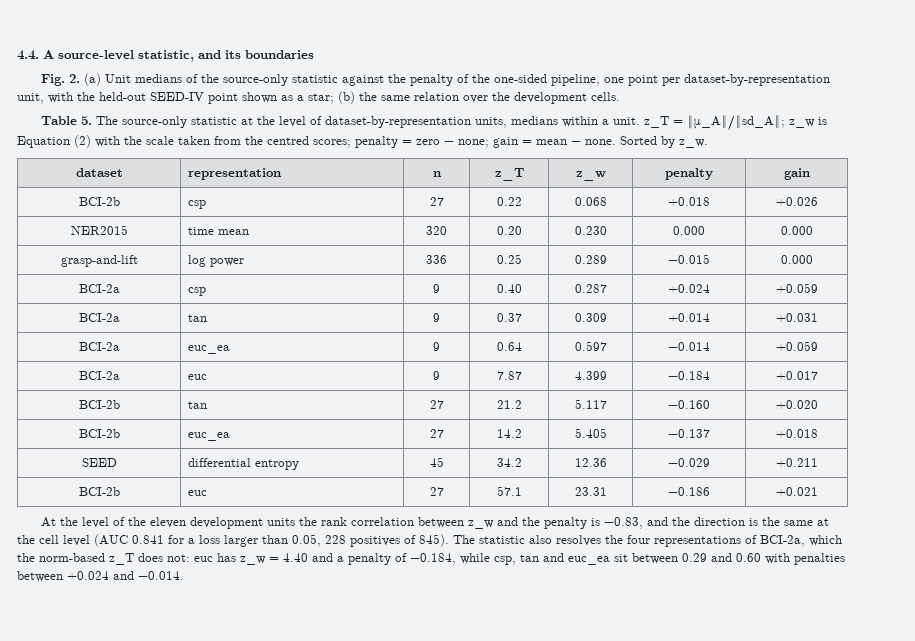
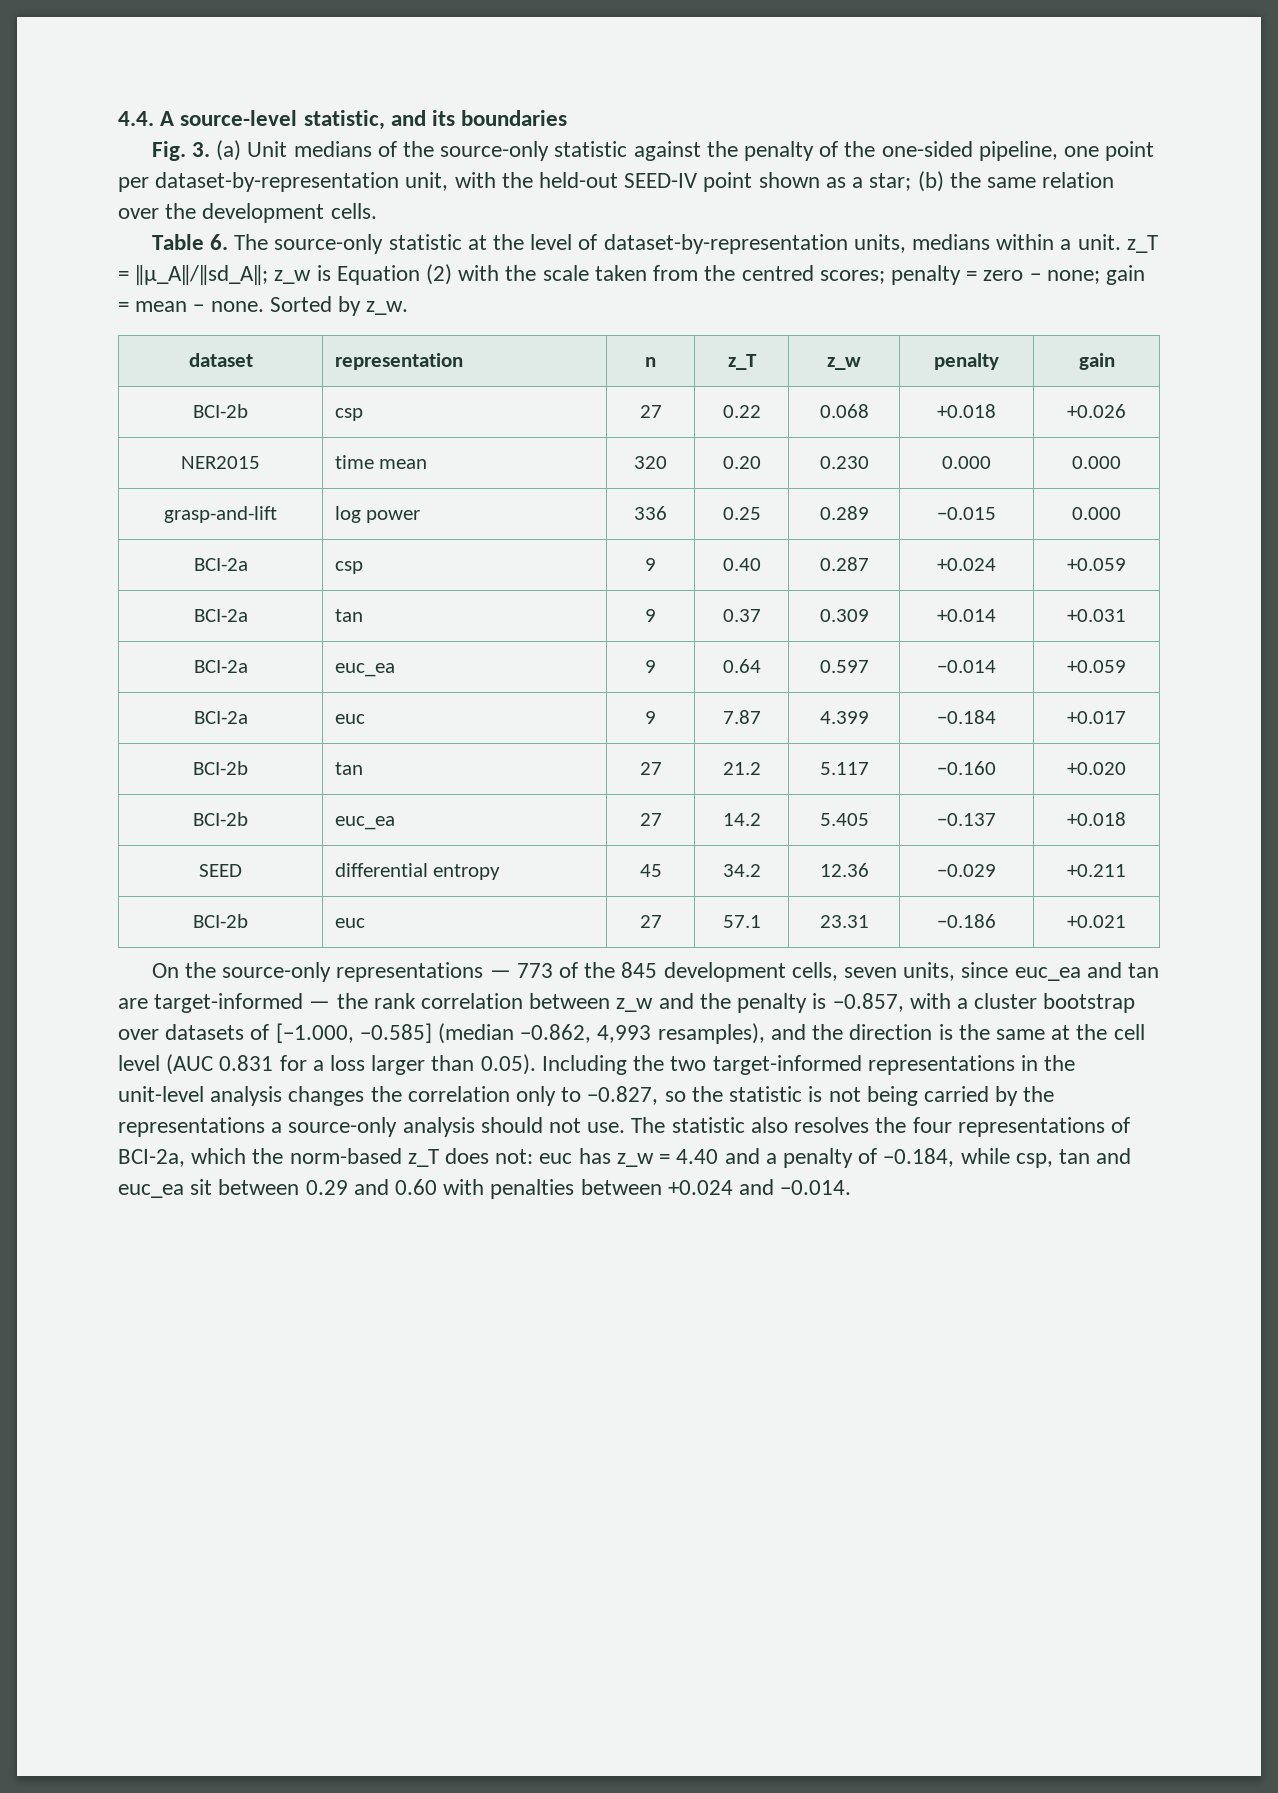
- Fig. 2. (a) Unit medians of the source-only statistic against the penalty of the one-sided pipeline, one point per dataset-by-representation unit, with the held-out SEED-IV point shown as a star; (b) the same relation over the development cells.
+ Fig. 3. (a) Unit medians of the source-only statistic against the penalty of the one-sided pipeline, one point per dataset-by-representation unit, with the held-out SEED-IV point shown as a star; (b) the same relation over the development cells.
- Table 5. The source-only statistic at the level of dataset-by-representation units, medians within a unit. z_T = ‖μ_A‖/‖sd_A‖; z_w is Equation (2) with the scale taken from the centred scores; penalty = zero − none; gain = mean − none.
+ Table 6. The source-only statistic at the level of dataset-by-representation units, medians within a unit. z_T = ‖μ_A‖/‖sd_A‖; z_w is Equation (2) with the scale taken from the centred scores; penalty = zero − none; gain = mean − none.
- At the level of the eleven development units the rank correlation between z_w and the penalty is −0.83, and the direction is the same at the cell level (AUC 0.841 for a loss larger than 0.05, 228 positives of 845).
+ On the source-only representations — 773 of the 845 development cells, seven units, since euc_ea and tan are target-informed — the rank correlation between z_w and the penalty is −0.857, with a cluster bootstrap over datasets of [−1.000, −0.585] (median −0.862, 4,993 resamples), and the direction is the same at the cell level (AUC 0.831 for a loss larger than 0.05). Including the two target-informed representations in the unit-level analysis changes the correlation only to −0.827, so the statistic is not being carried by the representations a source-only analysis should not use.

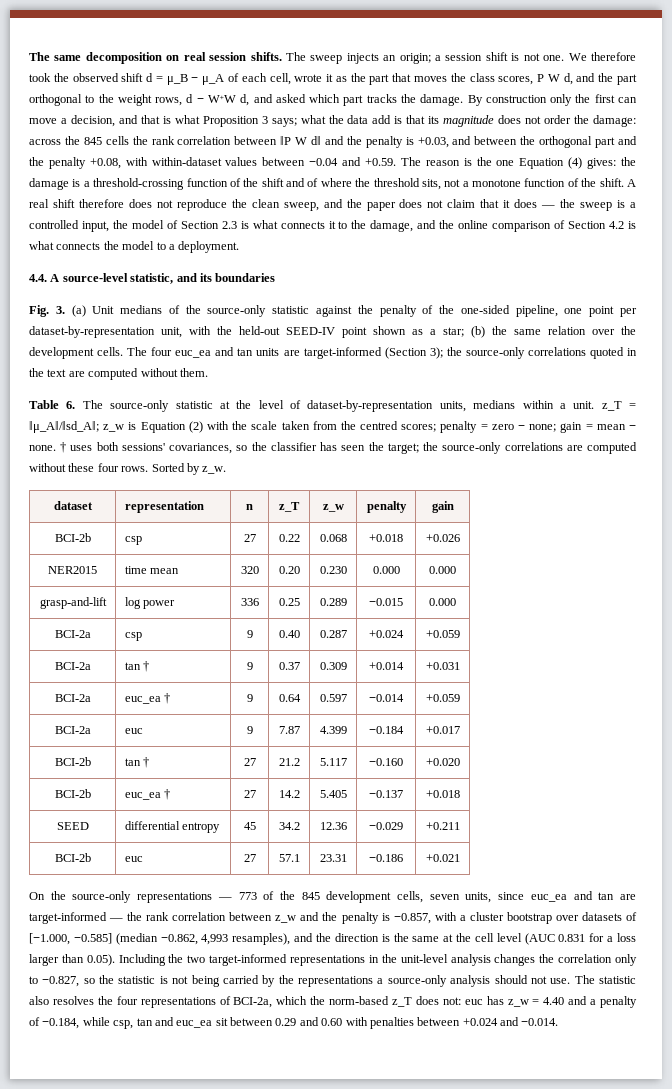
+ The same decomposition on real session shifts. The sweep injects an origin; a session shift is not one. We therefore took the observed shift d = μ_B − μ_A of each cell, wrote it as the part that moves the class scores, P W d, and the part orthogonal to the weight rows, d − W⁺W d, and asked which part tracks the damage. By construction only the first can move a decision, and that is what Proposition 3 says; what the data add is that its magnitude does not order the damage: across the 845 cells the rank correlation between ‖P W d‖ and the penalty is +0.03, and between the orthogonal part and the penalty +0.08, with within-dataset values between −0.04 and +0.59. The reason is the one Equation (4) gives: the damage is a threshold-crossing function of the shift and of where the threshold sits, not a monotone function of the shift. A real shift therefore does not reproduce the clean sweep, and the paper does not claim that it does — the sweep is a controlled input, the model of Section 2.3 is what connects it to the damage, and the online comparison of Section 4.2 is what connects the model to a deployment.
+ The four euc_ea and tan units are target-informed (Section 3); the source-only correlations quoted in the text are computed without them.
+ † uses both sessions' covariances, so the classifier has seen the target; the source-only correlations are computed without these four rows.
- BCI-2a | tan | 9 | 0.37 | 0.309 | +0.014 | +0.031
+ BCI-2a | tan † | 9 | 0.37 | 0.309 | +0.014 | +0.031
- BCI-2a | euc_ea | 9 | 0.64 | 0.597 | −0.014 | +0.059
+ BCI-2a | euc_ea † | 9 | 0.64 | 0.597 | −0.014 | +0.059
- BCI-2b | tan | 27 | 21.2 | 5.117 | −0.160 | +0.020
+ BCI-2b | tan † | 27 | 21.2 | 5.117 | −0.160 | +0.020
- BCI-2b | euc_ea | 27 | 14.2 | 5.405 | −0.137 | +0.018
+ BCI-2b | euc_ea † | 27 | 14.2 | 5.405 | −0.137 | +0.018

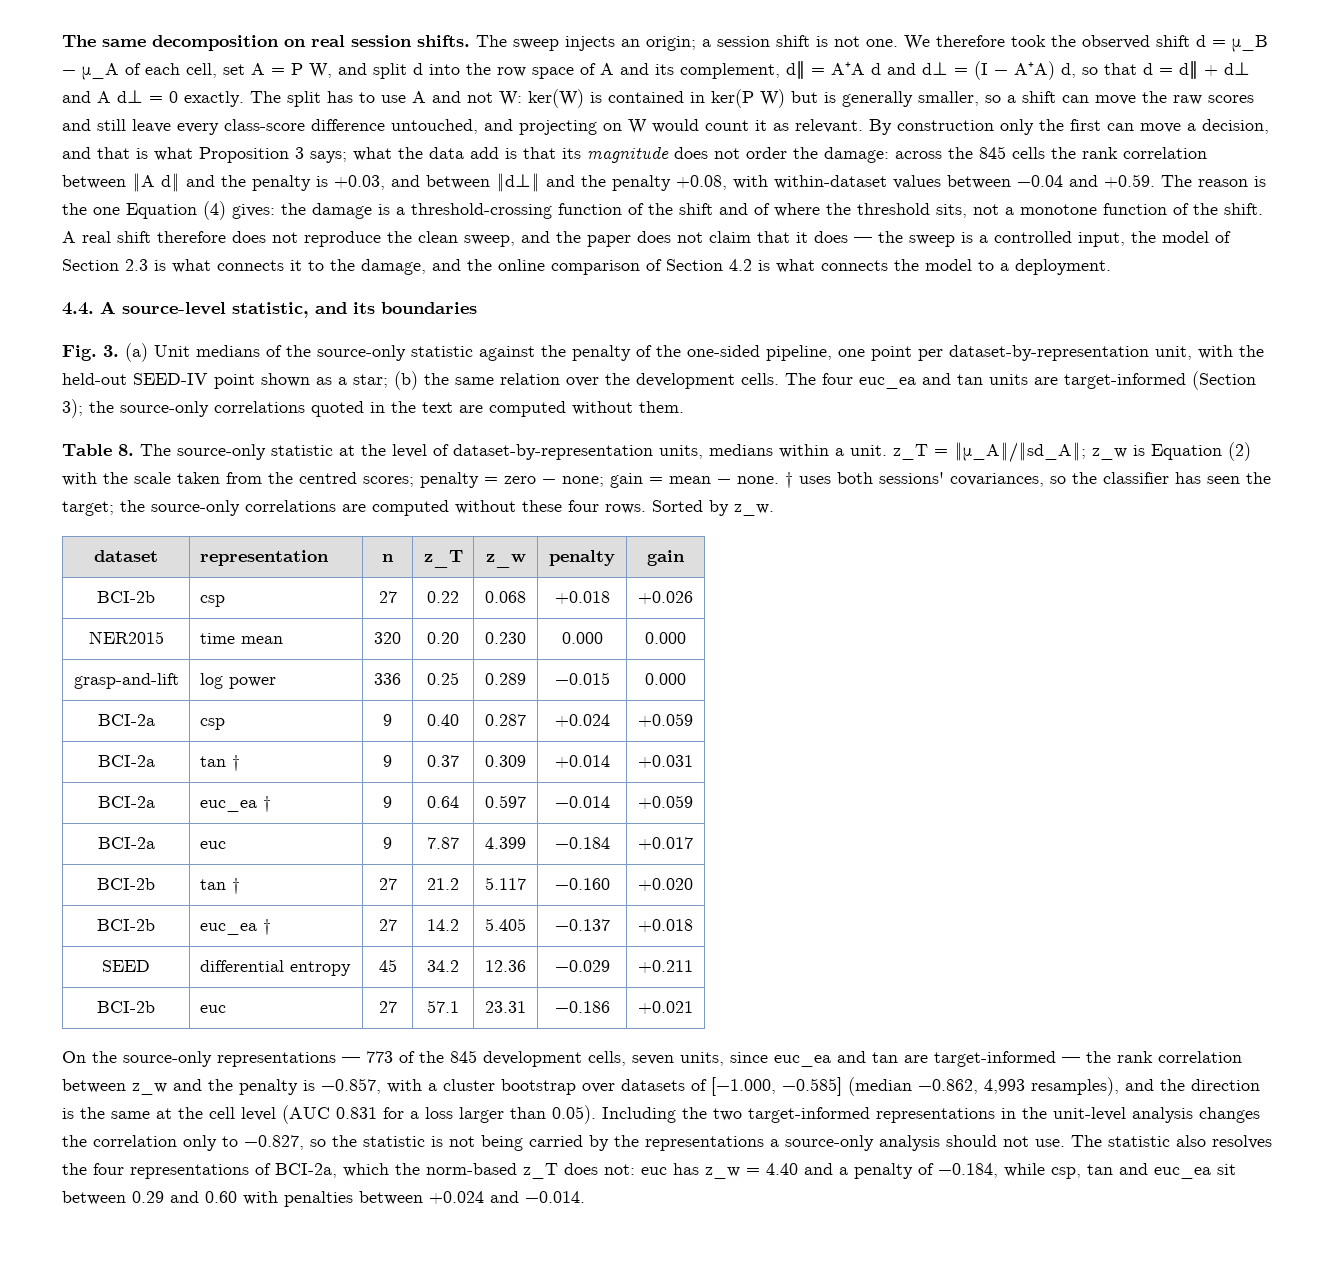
- We therefore took the observed shift d = μ_B − μ_A of each cell, wrote it as the part that moves the class scores, P W d, and the part orthogonal to the weight rows, d − W⁺W d, and asked which part tracks the damage.
+ We therefore took the observed shift d = μ_B − μ_A of each cell, set A = P W, and split d into the row space of A and its complement, d∥ = A⁺A d and d⊥ = (I − A⁺A) d, so that d = d∥ + d⊥ and A d⊥ = 0 exactly. The split has to use A and not W: ker(W) is contained in ker(P W) but is generally smaller, so a shift can move the raw scores and still leave every class-score difference untouched, and projecting on W would count it as relevant.
- across the 845 cells the rank correlation between ‖P W d‖ and the penalty is +0.03, and between the orthogonal part and the penalty +0.08, with within-dataset values between −0.04 and +0.59. The reason is the one Equation (4) gives:
+ across the 845 cells the rank correlation between ‖A d‖ and the penalty is +0.03, and between ‖d⊥‖ and the penalty +0.08, with within-dataset values between −0.04 and +0.59. The reason is the one Equation (4) gives:
- Table 6. The source-only statistic at the level of dataset-by-representation units, medians within a unit. z_T = ‖μ_A‖/‖sd_A‖; z_w is Equation (2) with the scale taken from the centred scores; penalty = zero − none; gain = mean − none.
+ Table 8. The source-only statistic at the level of dataset-by-representation units, medians within a unit. z_T = ‖μ_A‖/‖sd_A‖; z_w is Equation (2) with the scale taken from the centred scores; penalty = zero − none; gain = mean − none.

